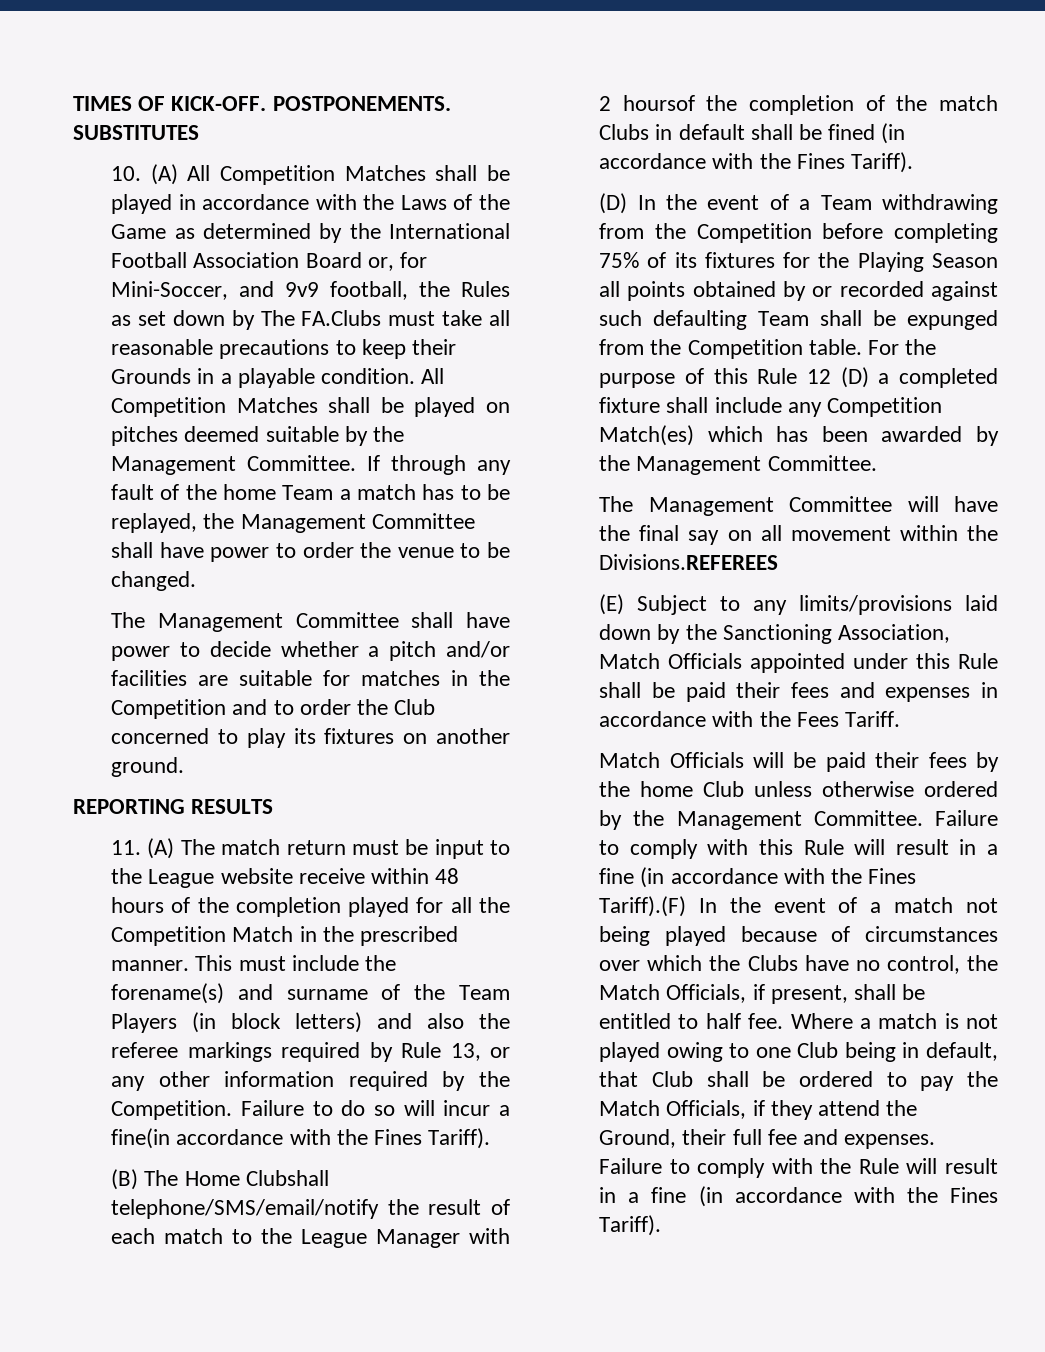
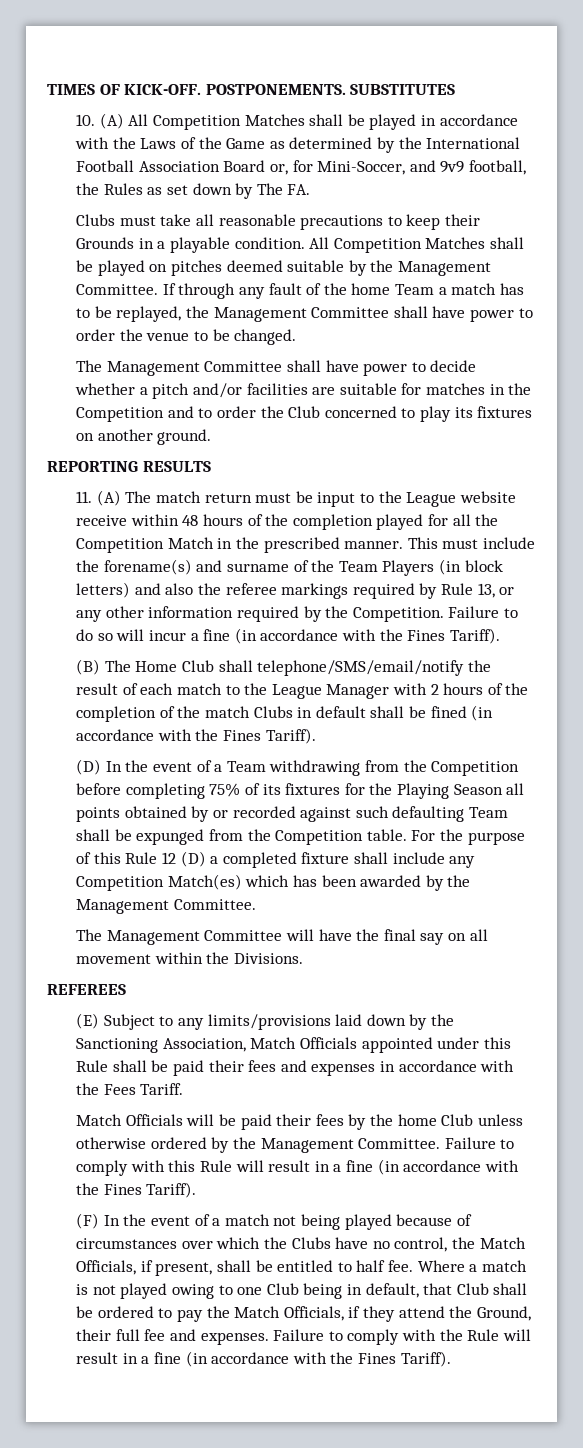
- 10. (A) All Competition Matches shall be played in accordance with the Laws of the Game as determined by the International Football Association Board or, for Mini-Soccer, and 9v9 football, the Rules as set down by The FA.Clubs must take all reasonable precautions to keep their Grounds in a playable condition.
+ 10. (A) All Competition Matches shall be played in accordance with the Laws of the Game as determined by the International Football Association Board or, for Mini-Soccer, and 9v9 football, the Rules as set down by The FA.
+ Clubs must take all reasonable precautions to keep their Grounds in a playable condition.
- Failure to do so will incur a fine(in accordance with the Fines Tariff).
+ Failure to do so will incur a fine (in accordance with the Fines Tariff).
- (B) The Home Clubshall telephone/SMS/email/notify the result of each match to the League Manager with 2 hoursof the completion of the match Clubs in default shall be fined (in accordance with the Fines Tariff).
+ (B) The Home Club shall telephone/SMS/email/notify the result of each match to the League Manager with 2 hours of the completion of the match Clubs in default shall be fined (in accordance with the Fines Tariff).
- The Management Committee will have the final say on all movement within the Divisions.REFEREES
+ The Management Committee will have the final say on all movement within the Divisions.
+ REFEREES
- Failure to comply with this Rule will result in a fine (in accordance with the Fines Tariff).(F) In the event of a match not being played because of circumstances over which the Clubs have no control, the Match Officials, if present, shall be entitled to half fee.
+ Failure to comply with this Rule will result in a fine (in accordance with the Fines Tariff).
+ (F) In the event of a match not being played because of circumstances over which the Clubs have no control, the Match Officials, if present, shall be entitled to half fee.

